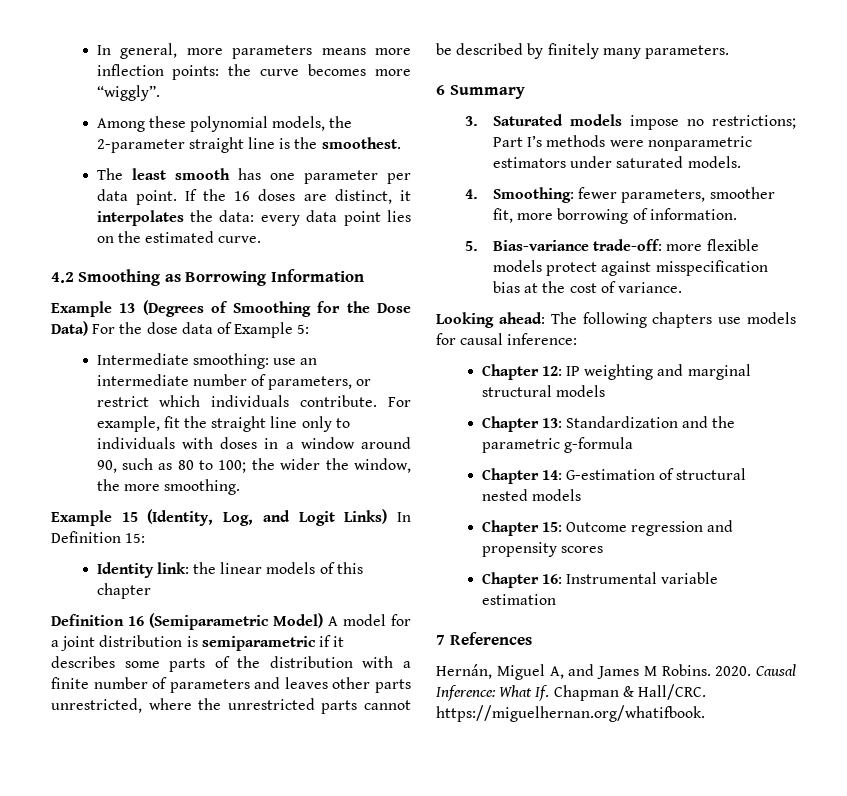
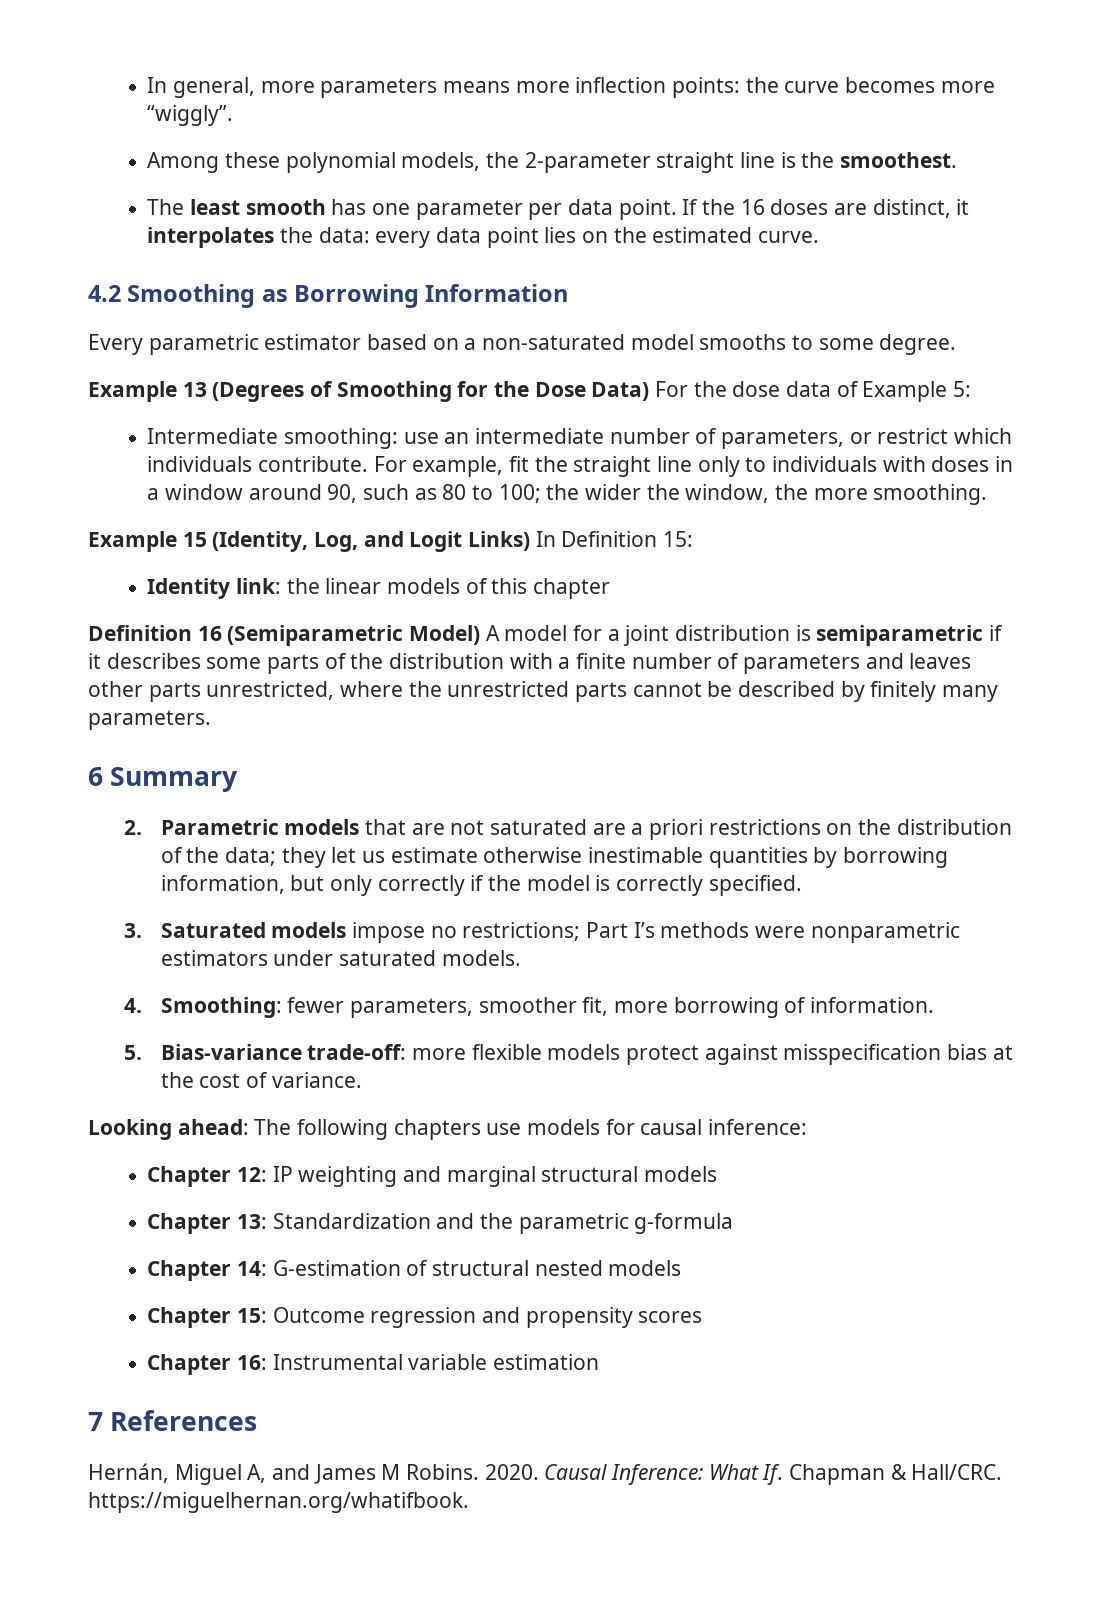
+ Every parametric estimator based on a non-saturated model smooths to some degree.
+ 2. Parametric models that are not saturated are a priori restrictions on the distribution of the data; they let us estimate otherwise inestimable quantities by borrowing information, but only correctly if the model is correctly specified.

